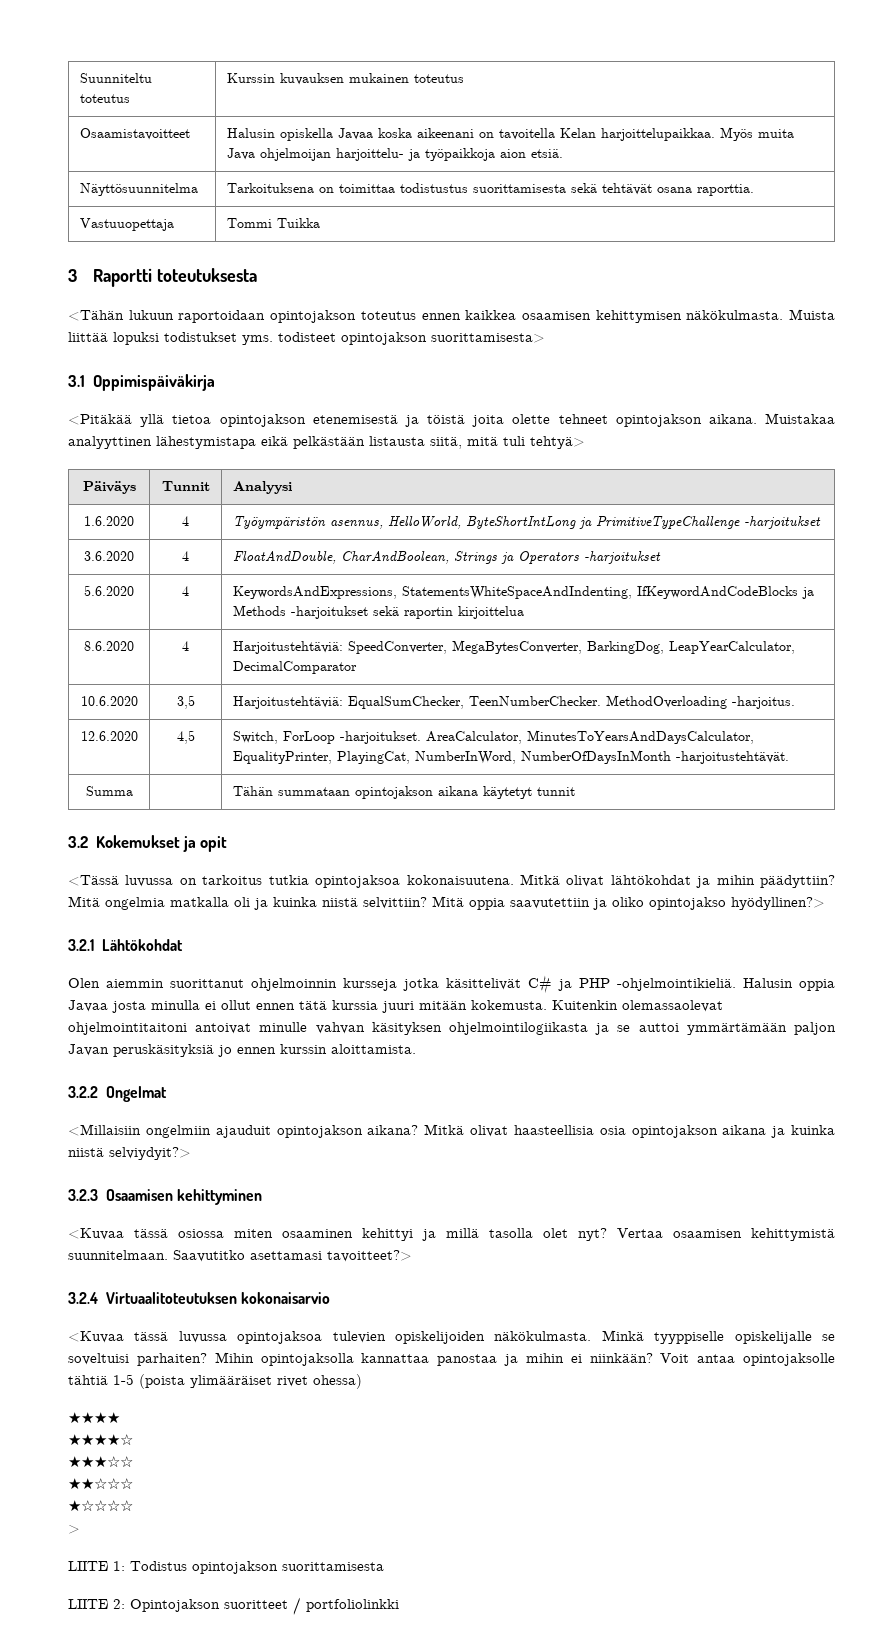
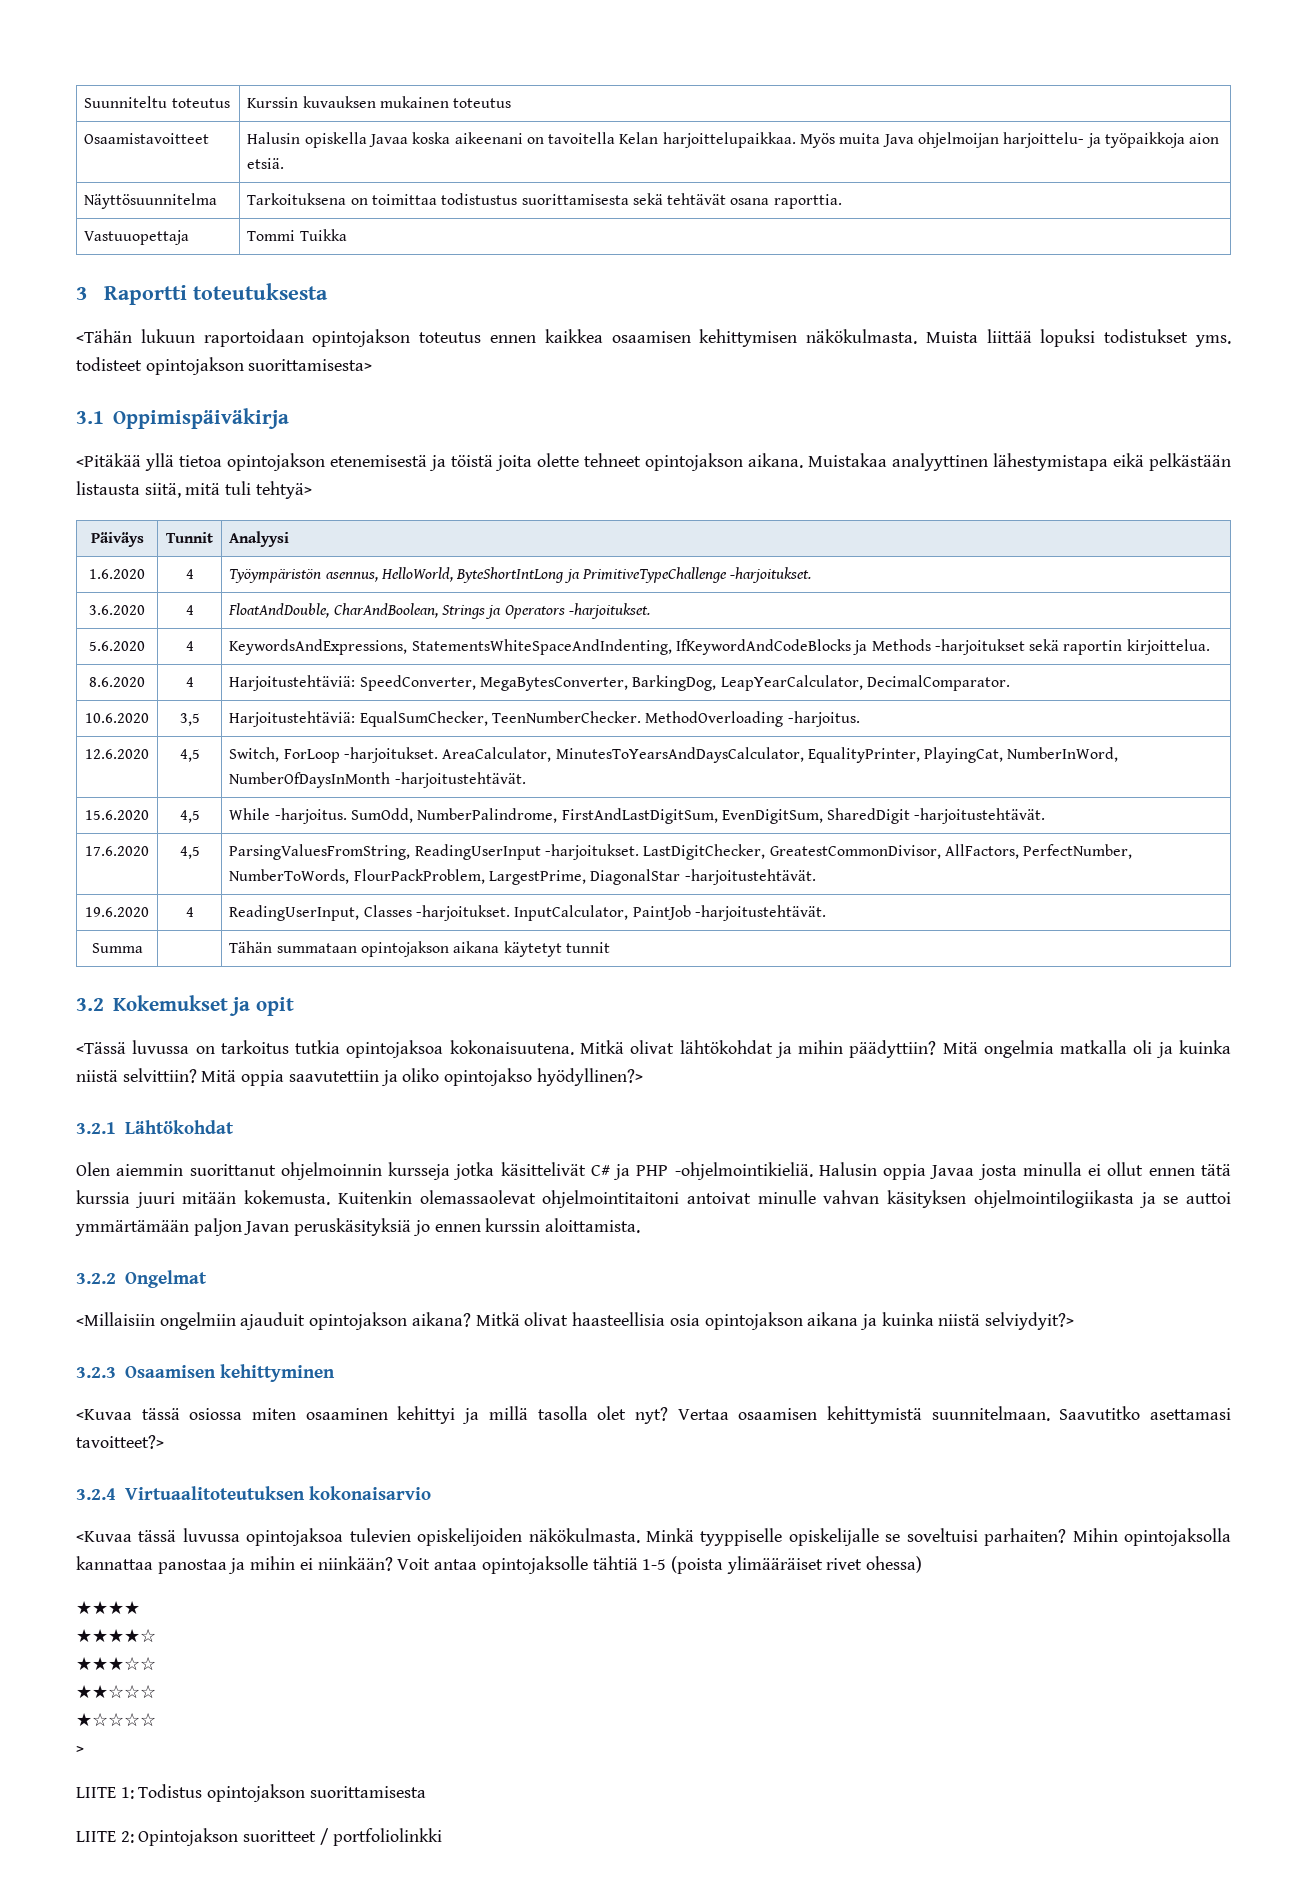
- 1.6.2020 | 4 | Työympäristön asennus, HelloWorld, ByteShortIntLong ja PrimitiveTypeChallenge -harjoitukset
+ 1.6.2020 | 4 | Työympäristön asennus, HelloWorld, ByteShortIntLong ja PrimitiveTypeChallenge -harjoitukset.
- 3.6.2020 | 4 | FloatAndDouble, CharAndBoolean, Strings ja Operators -harjoitukset
+ 3.6.2020 | 4 | FloatAndDouble, CharAndBoolean, Strings ja Operators -harjoitukset.
- 5.6.2020 | 4 | KeywordsAndExpressions, StatementsWhiteSpaceAndIndenting, IfKeywordAndCodeBlocks ja Methods -harjoitukset sekä raportin kirjoittelua
+ 5.6.2020 | 4 | KeywordsAndExpressions, StatementsWhiteSpaceAndIndenting, IfKeywordAndCodeBlocks ja Methods -harjoitukset sekä raportin kirjoittelua.
- 8.6.2020 | 4 | Harjoitustehtäviä: SpeedConverter, MegaBytesConverter, BarkingDog, LeapYearCalculator, DecimalComparator
+ 8.6.2020 | 4 | Harjoitustehtäviä: SpeedConverter, MegaBytesConverter, BarkingDog, LeapYearCalculator, DecimalComparator.
+ 15.6.2020 | 4,5 | While -harjoitus. SumOdd, NumberPalindrome, FirstAndLastDigitSum, EvenDigitSum, SharedDigit -harjoitustehtävät.
+ 17.6.2020 | 4,5 | ParsingValuesFromString, ReadingUserInput -harjoitukset. LastDigitChecker, GreatestCommonDivisor, AllFactors, PerfectNumber, NumberToWords, FlourPackProblem, LargestPrime, DiagonalStar -harjoitustehtävät.
+ 19.6.2020 | 4 | ReadingUserInput, Classes -harjoitukset. InputCalculator, PaintJob -harjoitustehtävät.

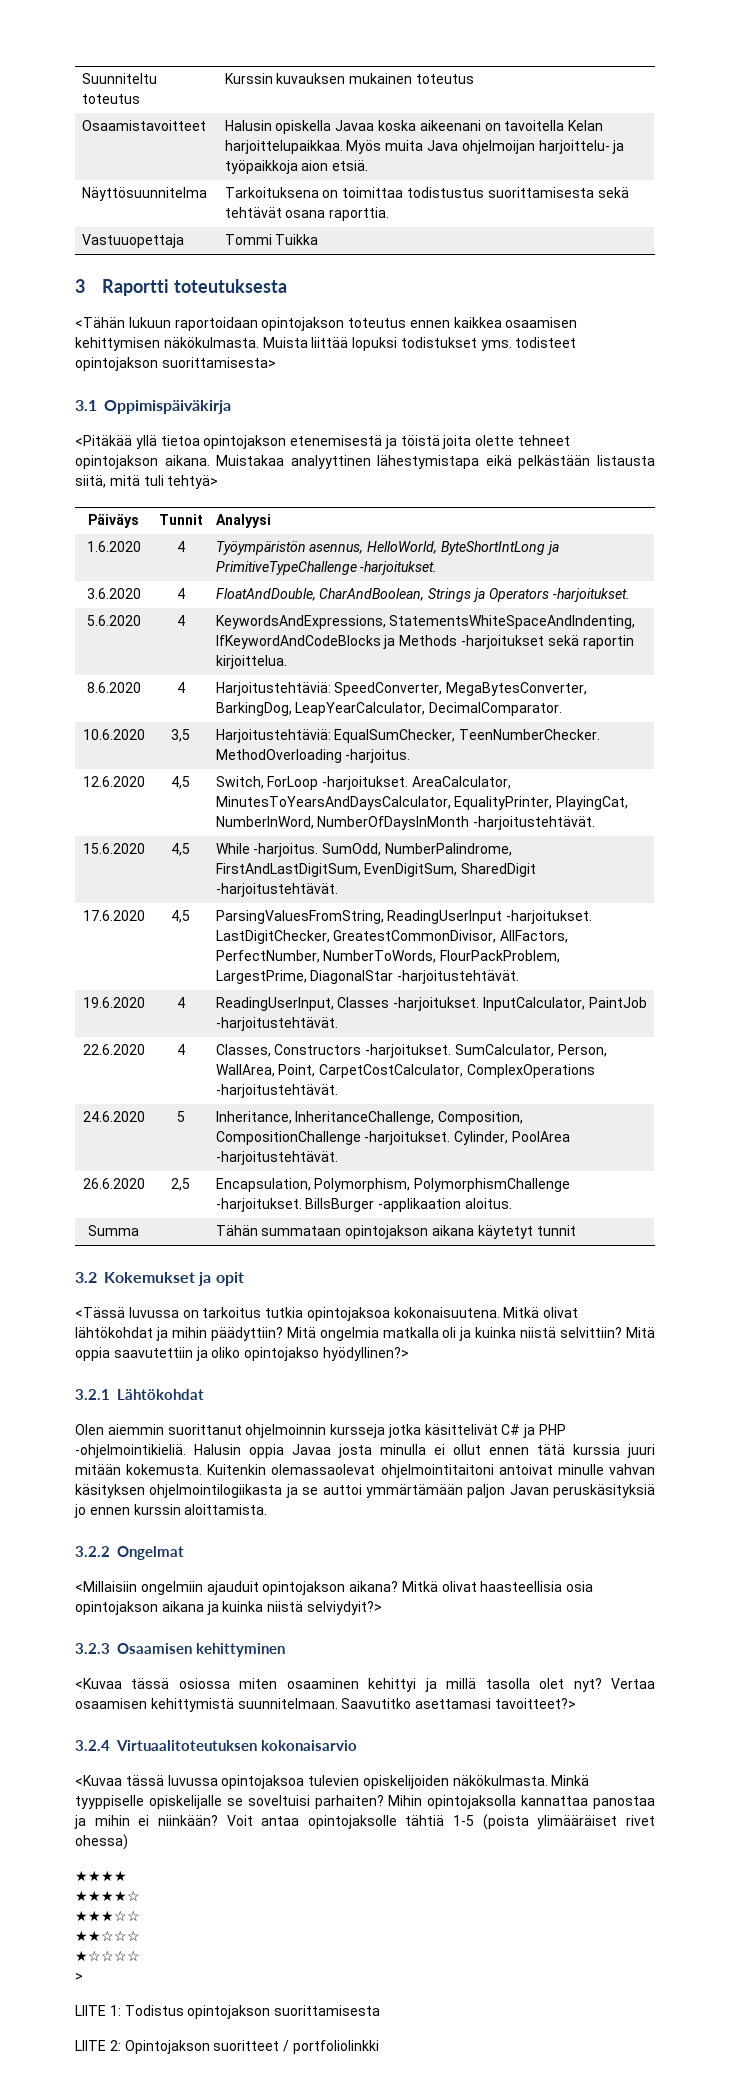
+ 22.6.2020 | 4 | Classes, Constructors -harjoitukset. SumCalculator, Person, WallArea, Point, CarpetCostCalculator, ComplexOperations -harjoitustehtävät.
+ 24.6.2020 | 5 | Inheritance, InheritanceChallenge, Composition, CompositionChallenge -harjoitukset. Cylinder, PoolArea -harjoitustehtävät.
+ 26.6.2020 | 2,5 | Encapsulation, Polymorphism, PolymorphismChallenge -harjoitukset. BillsBurger -applikaation aloitus.

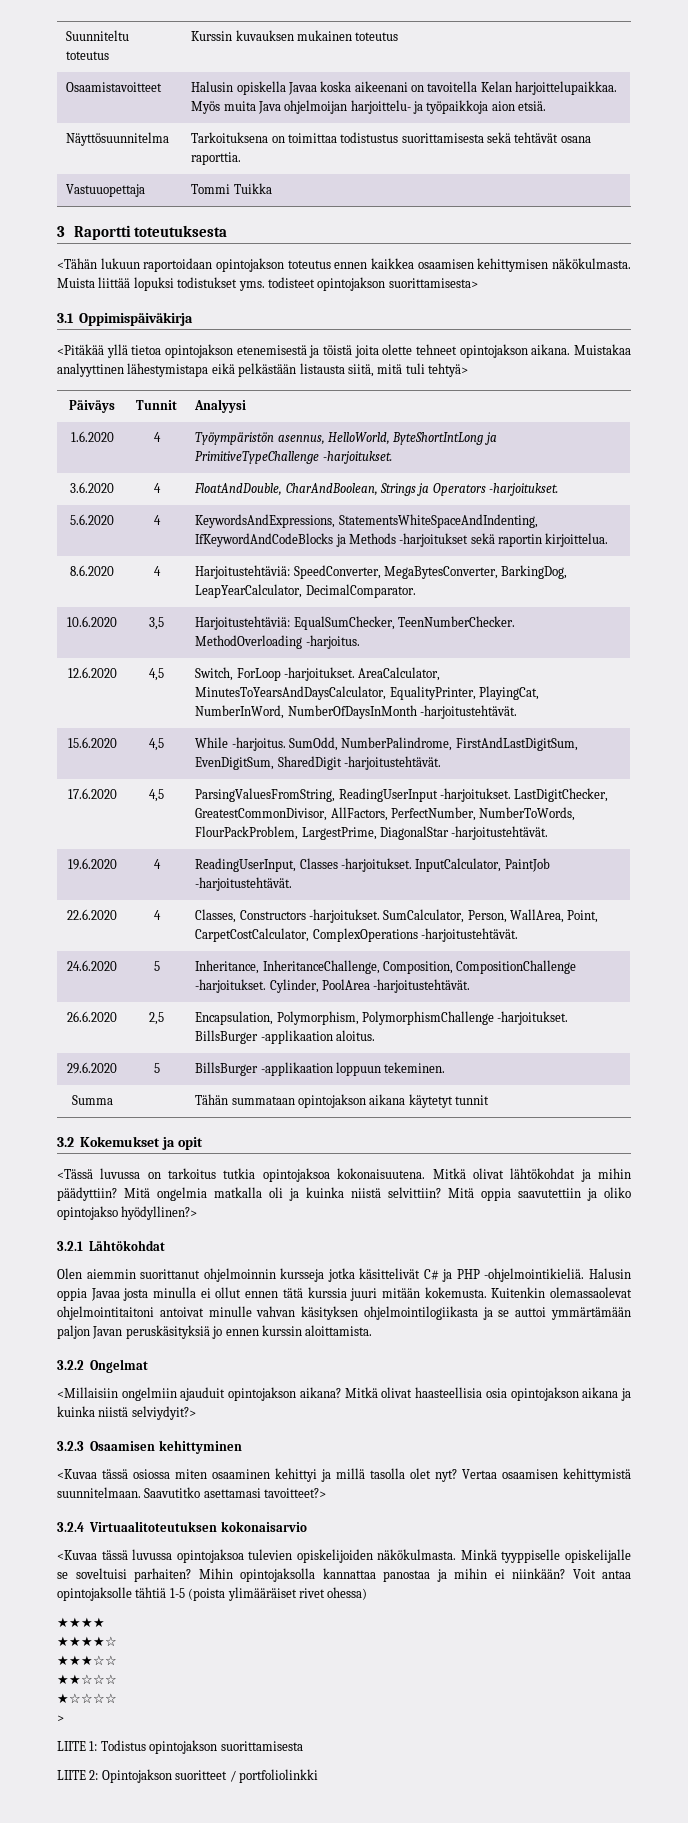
+ 29.6.2020 | 5 | BillsBurger -applikaation loppuun tekeminen.

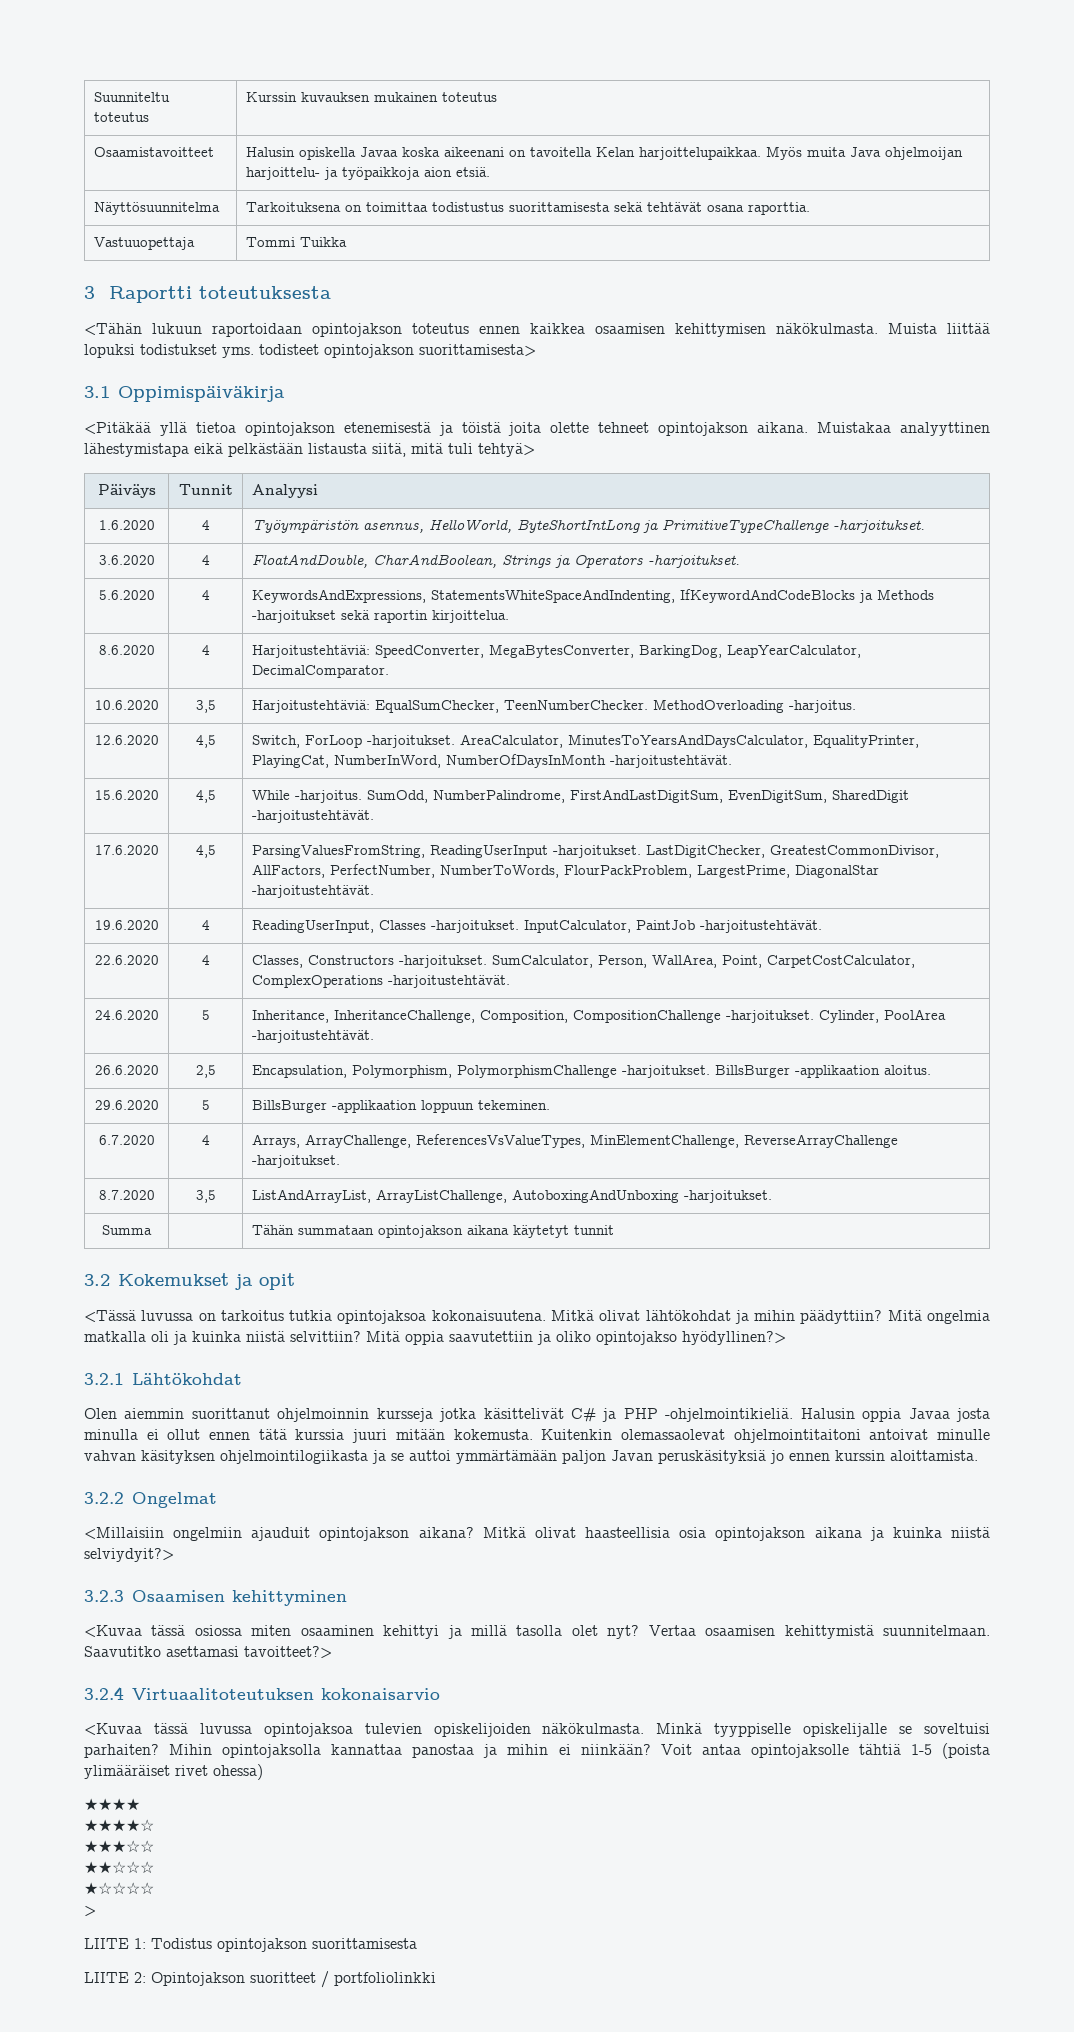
+ 6.7.2020 | 4 | Arrays, ArrayChallenge, ReferencesVsValueTypes, MinElementChallenge, ReverseArrayChallenge -harjoitukset.
+ 8.7.2020 | 3,5 | ListAndArrayList, ArrayListChallenge, AutoboxingAndUnboxing -harjoitukset.

